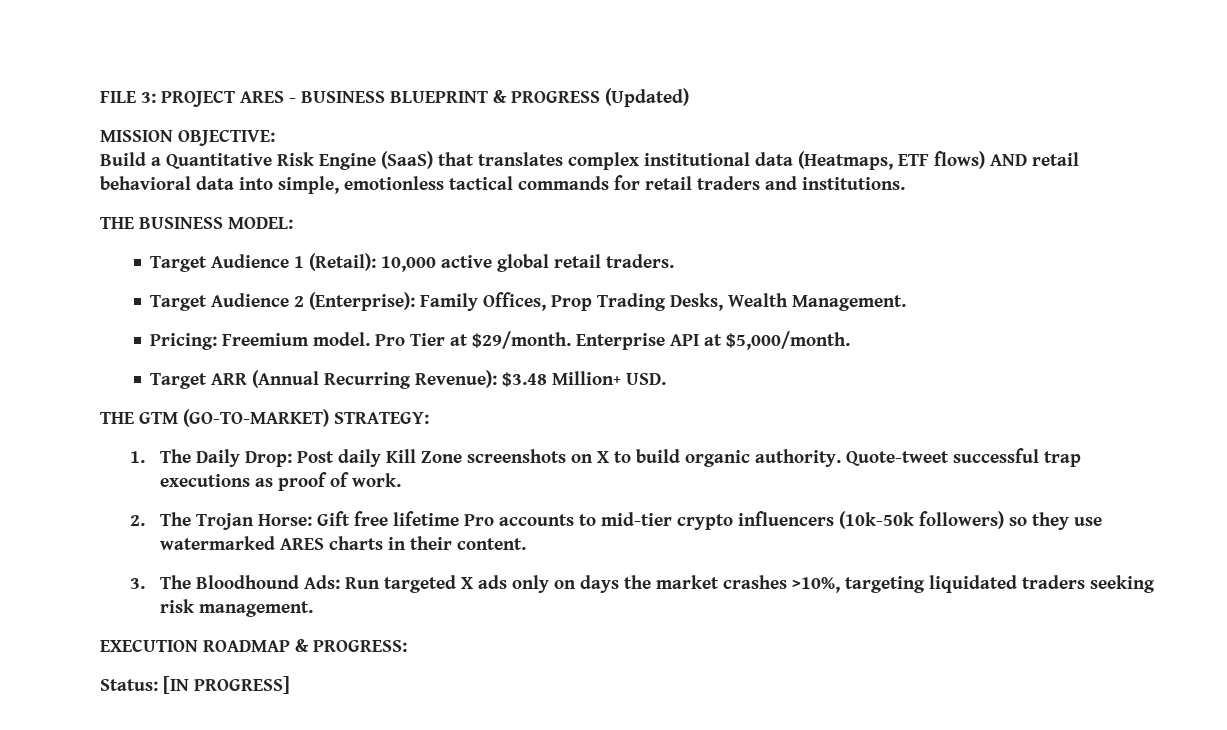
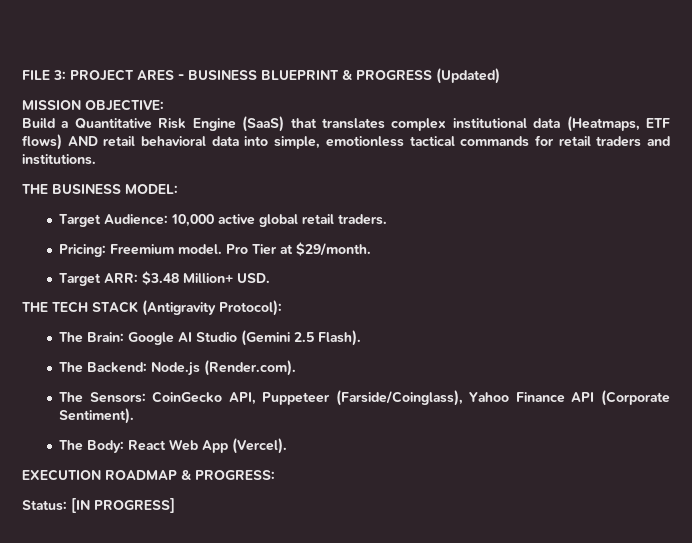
- Target Audience 1 (Retail): 10,000 active global retail traders.
+ Target Audience: 10,000 active global retail traders.
- Target Audience 2 (Enterprise): Family Offices, Prop Trading Desks, Wealth Management.
- Pro Tier at $29/month. Enterprise API at $5,000/month.
- Target ARR (Annual Recurring Revenue): $3.48 Million+ USD.
- THE GTM (GO-TO-MARKET) STRATEGY:
- 1. The Daily Drop: Post daily Kill Zone screenshots on X to build organic authority. Quote-tweet successful trap executions as proof of work.
- 2. The Trojan Horse: Gift free lifetime Pro accounts to mid-tier crypto influencers (10k-50k followers) so they use watermarked ARES charts in their content.
- 3. The Bloodhound Ads: Run targeted X ads only on days the market crashes >10%, targeting liquidated traders seeking risk management.
+ Pro Tier at $29/month.
+ Target ARR: $3.48 Million+ USD.
+ THE TECH STACK (Antigravity Protocol):
+ The Brain: Google AI Studio (Gemini 2.5 Flash).
+ The Backend: Node.js (Render.com).
+ The Sensors: CoinGecko API, Puppeteer (Farside/Coinglass), Yahoo Finance API (Corporate Sentiment).
+ The Body: React Web App (Vercel).

